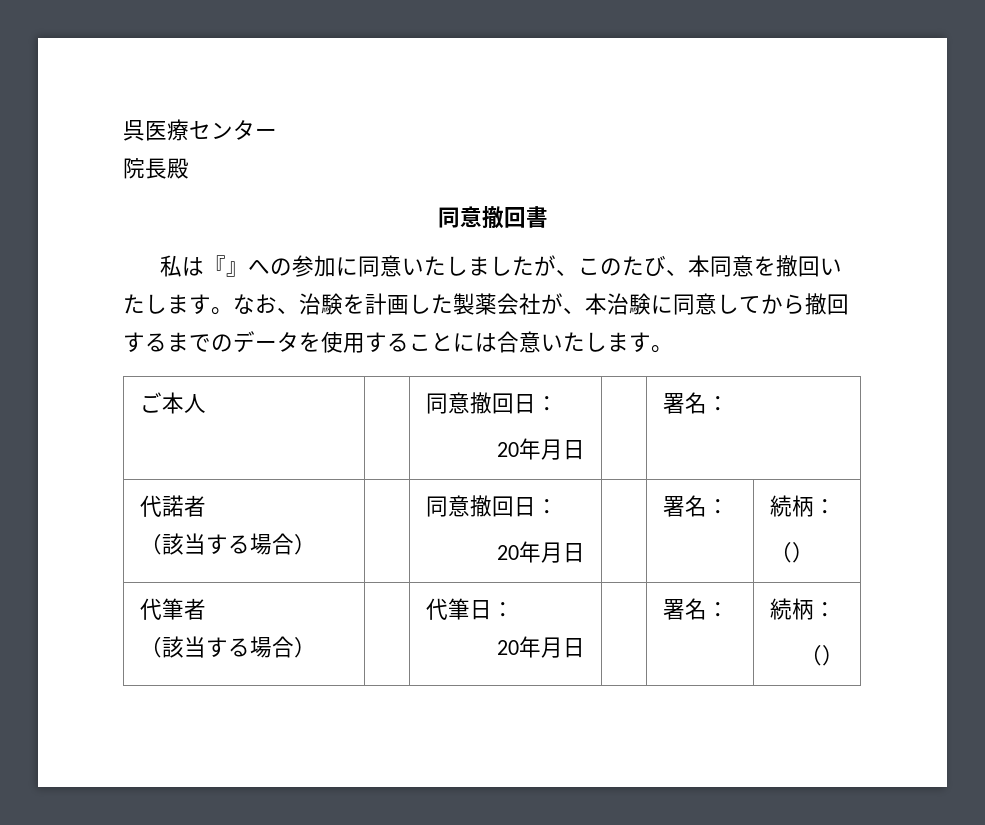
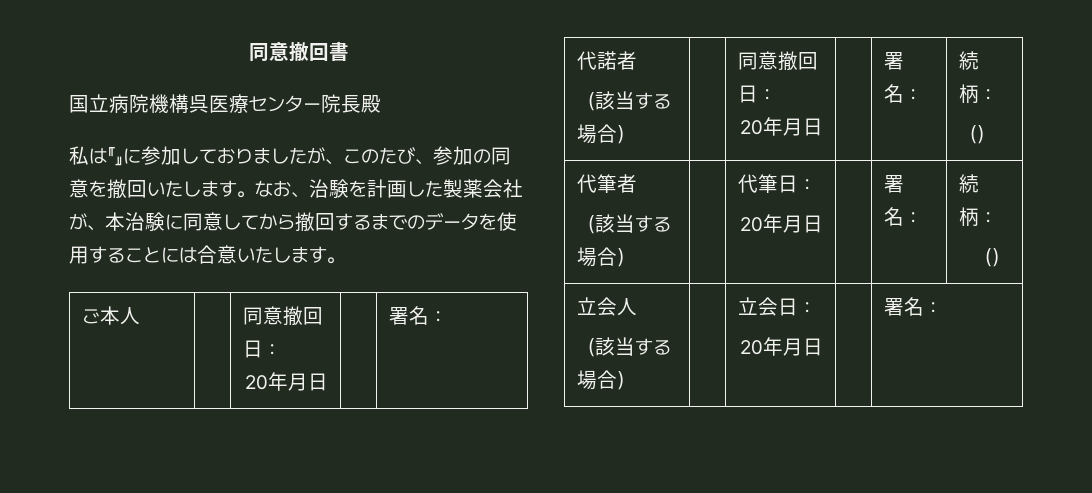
- 呉医療センター
- 院長殿
+ 同意撤回書
+ 国立病院機構呉医療センター院長殿
- 同意撤回書
- 私は『』への参加に同意いたしましたが、このたび、本同意を撤回いたします。
+ 私は『』に参加しておりましたが、このたび、参加の同意を撤回いたします。
+ 立会人
+ （該当する場合） | | 立会日：
+ 20年月日 | | 署名：

